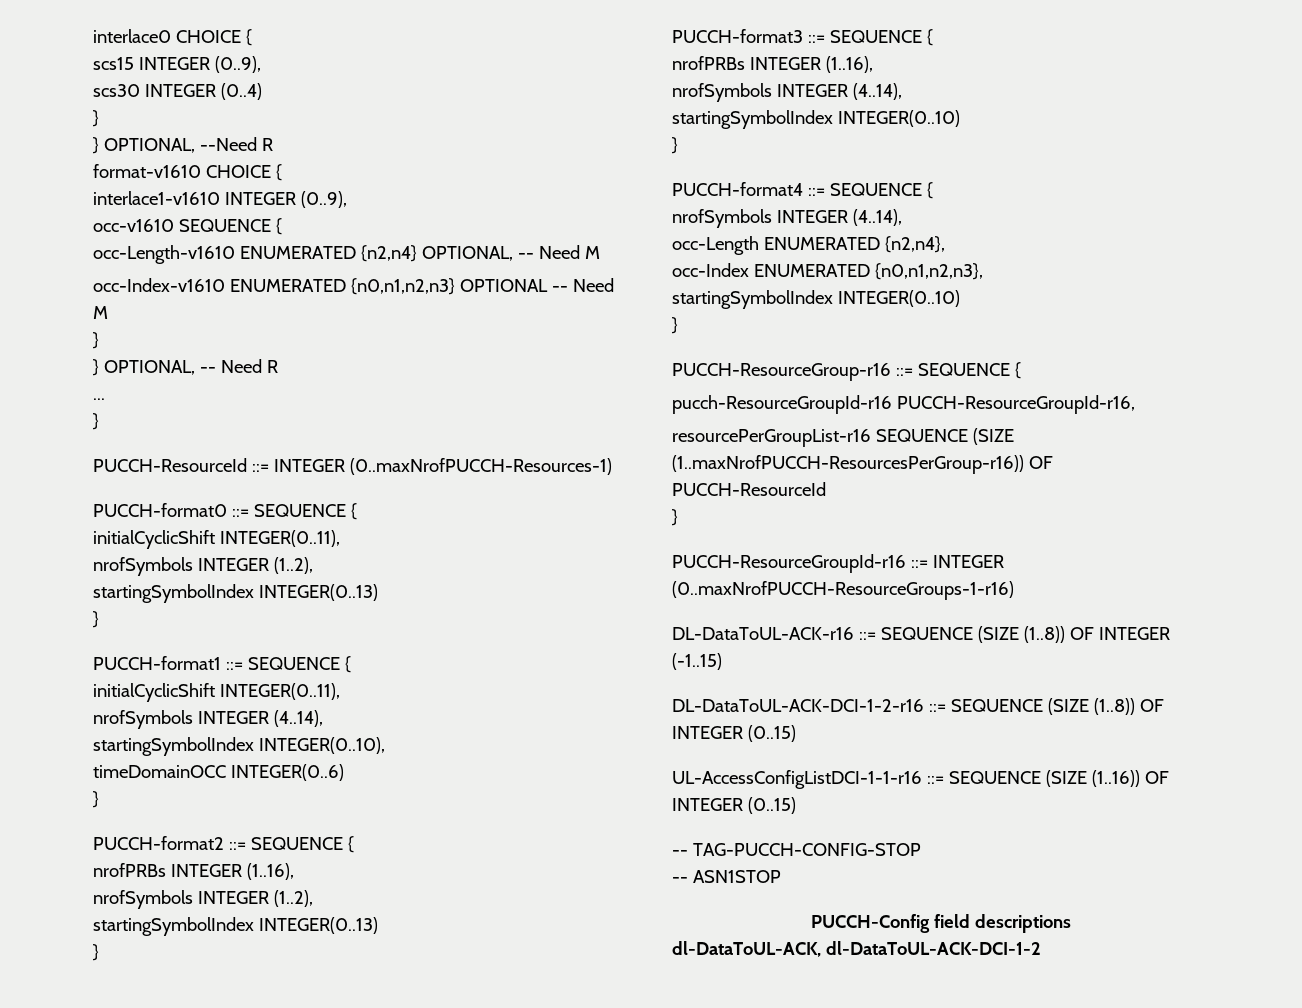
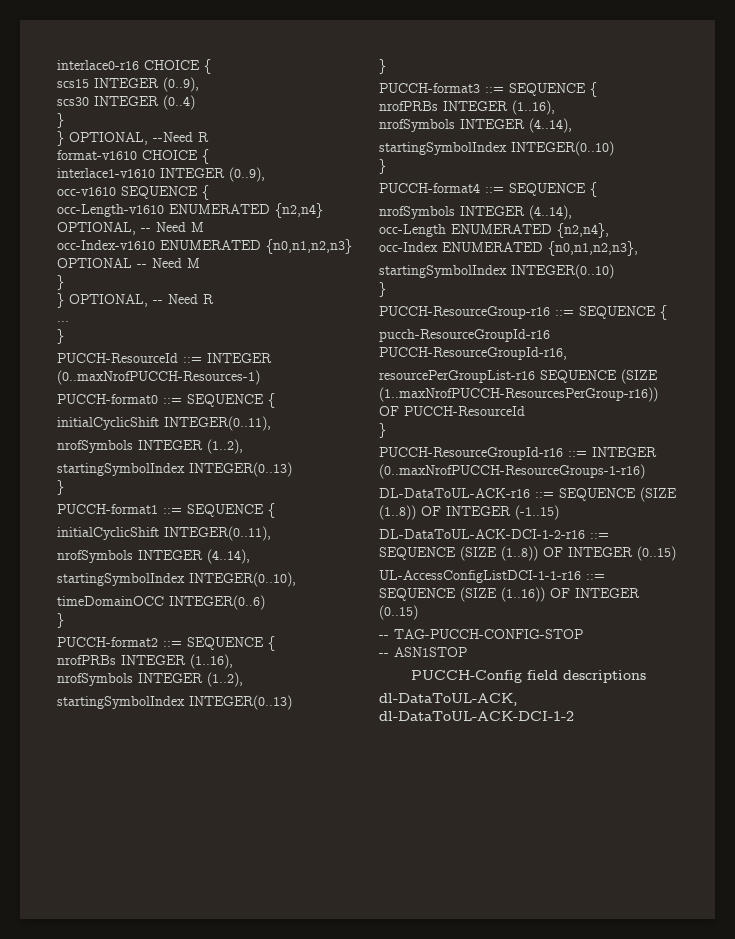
- interlace0 CHOICE {
+ interlace0-r16 CHOICE {

